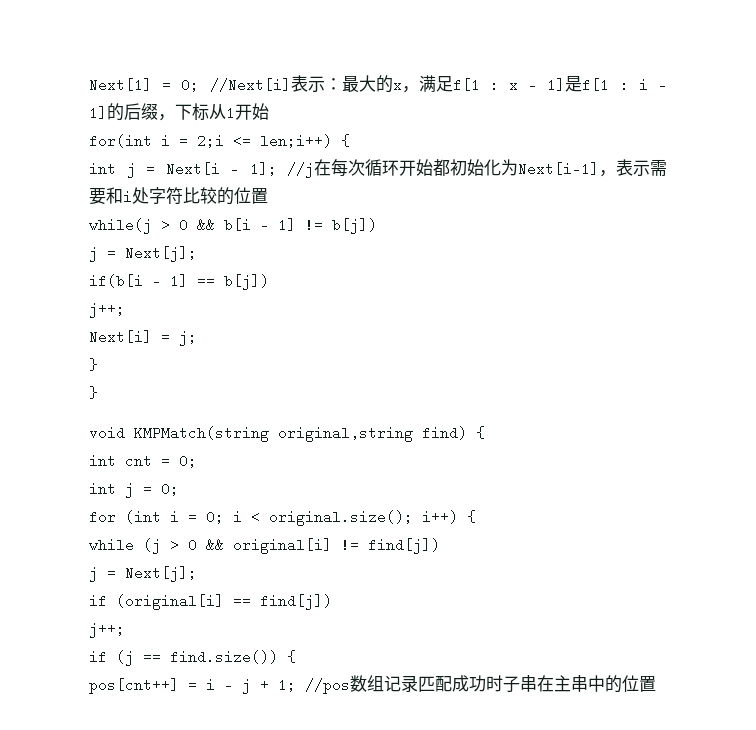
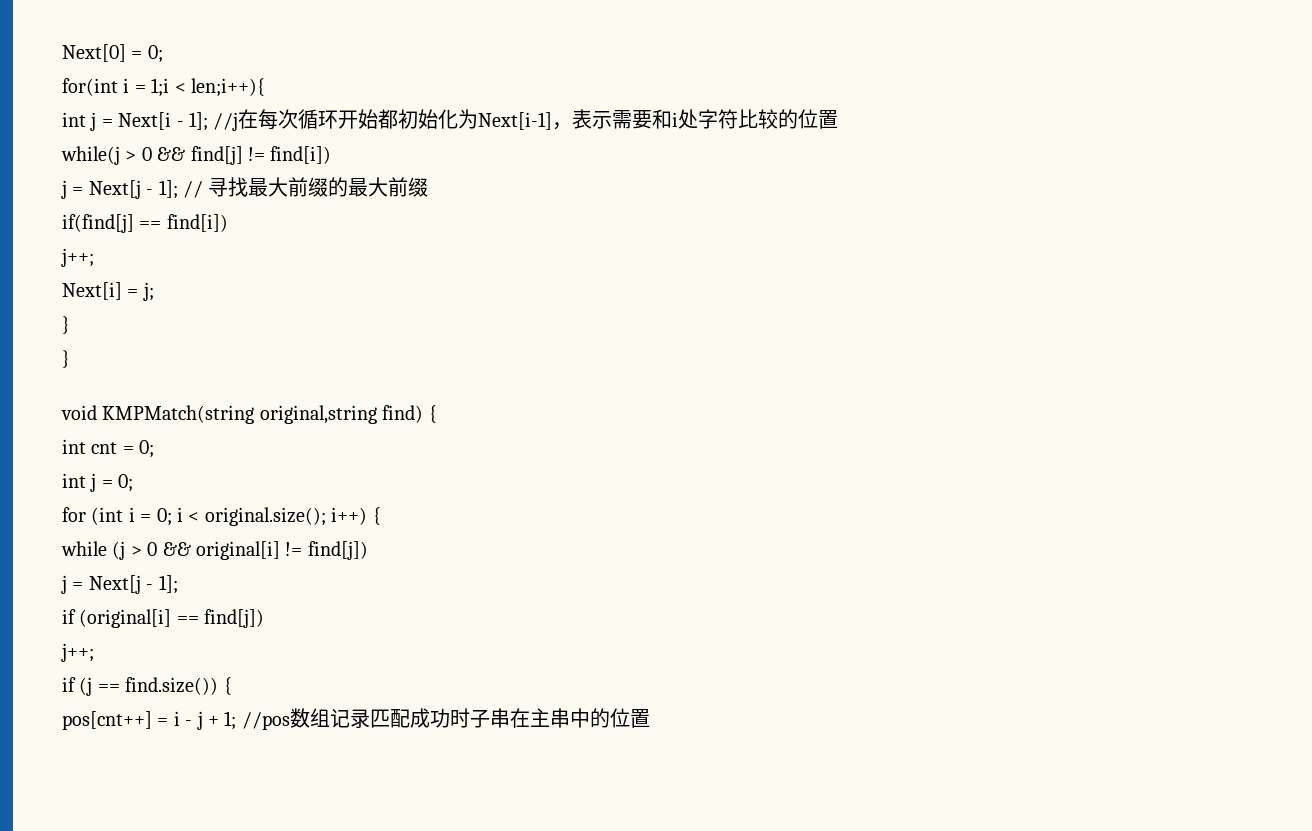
- Next[1] = 0; //Next[i]表示：最大的x，满足f[1 : x - 1]是f[1 : i - 1]的后缀，下标从1开始
+ Next[0] = 0;
- for(int i = 2;i <= len;i++) {
+ for(int i = 1;i < len;i++){
- while(j > 0 && b[i - 1] != b[j])
- j = Next[j];
- if(b[i - 1] == b[j])
+ while(j > 0 && find[j] != find[i])
+ j = Next[j - 1]; // 寻找最大前缀的最大前缀
+ if(find[j] == find[i])
  while (j > 0 && original[i] != find[j])
- j = Next[j];
+ j = Next[j - 1];

